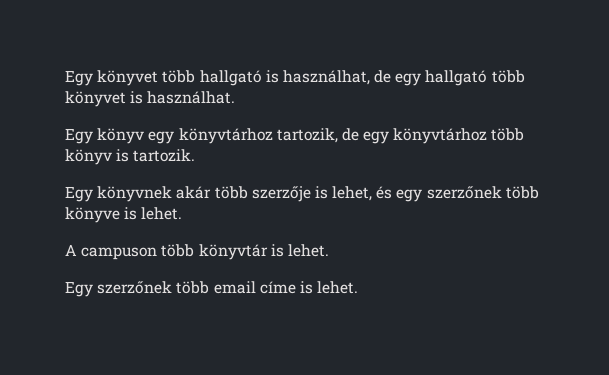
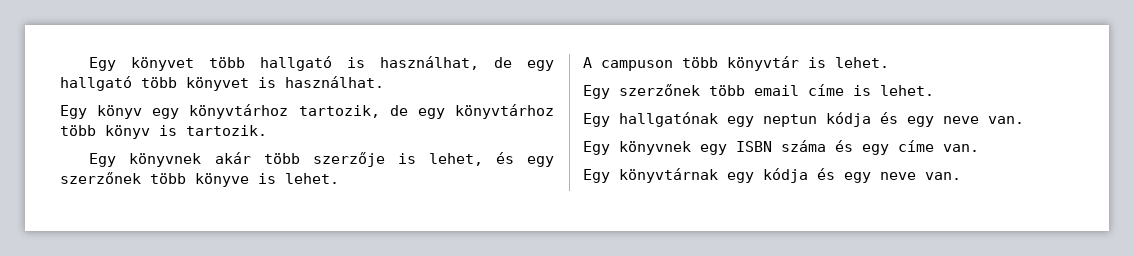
+ Egy hallgatónak egy neptun kódja és egy neve van.
+ Egy könyvnek egy ISBN száma és egy címe van.
+ Egy könyvtárnak egy kódja és egy neve van.

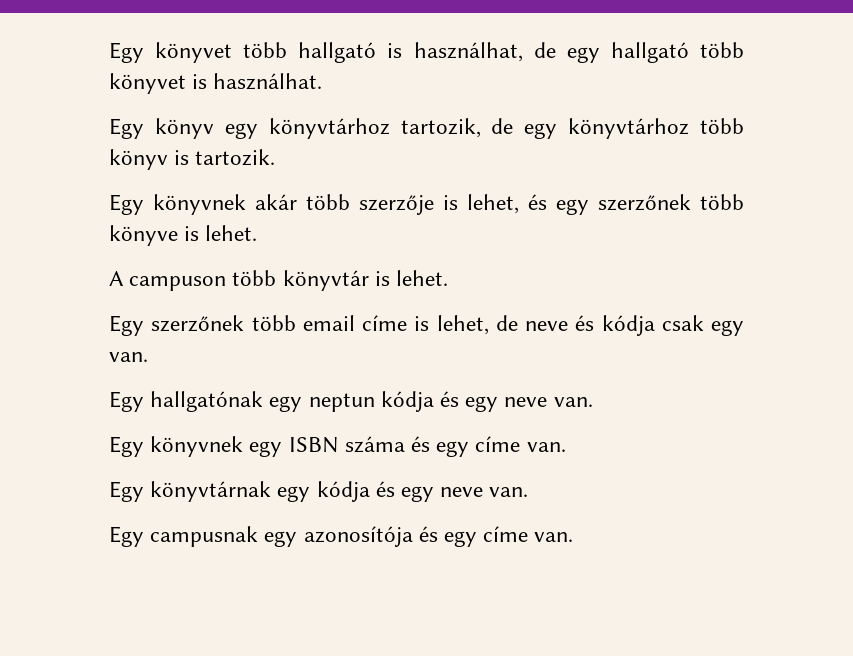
- Egy szerzőnek több email címe is lehet.
+ Egy szerzőnek több email címe is lehet, de neve és kódja csak egy van.
+ Egy campusnak egy azonosítója és egy címe van.

